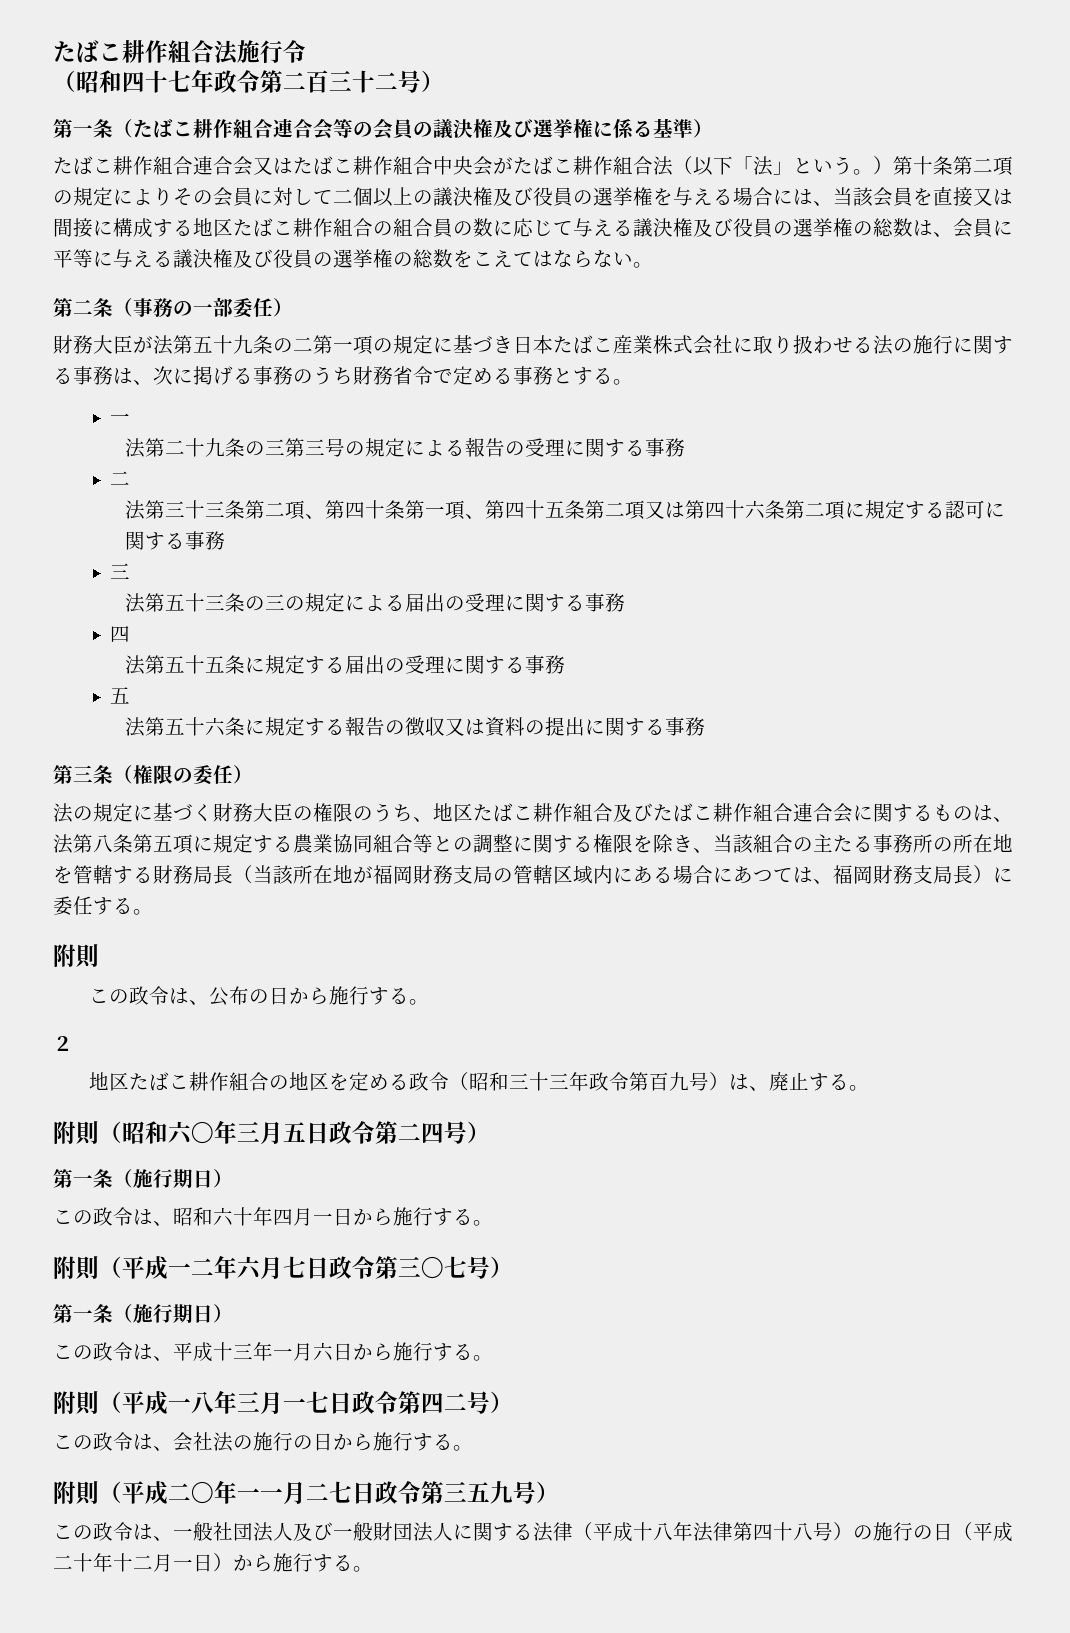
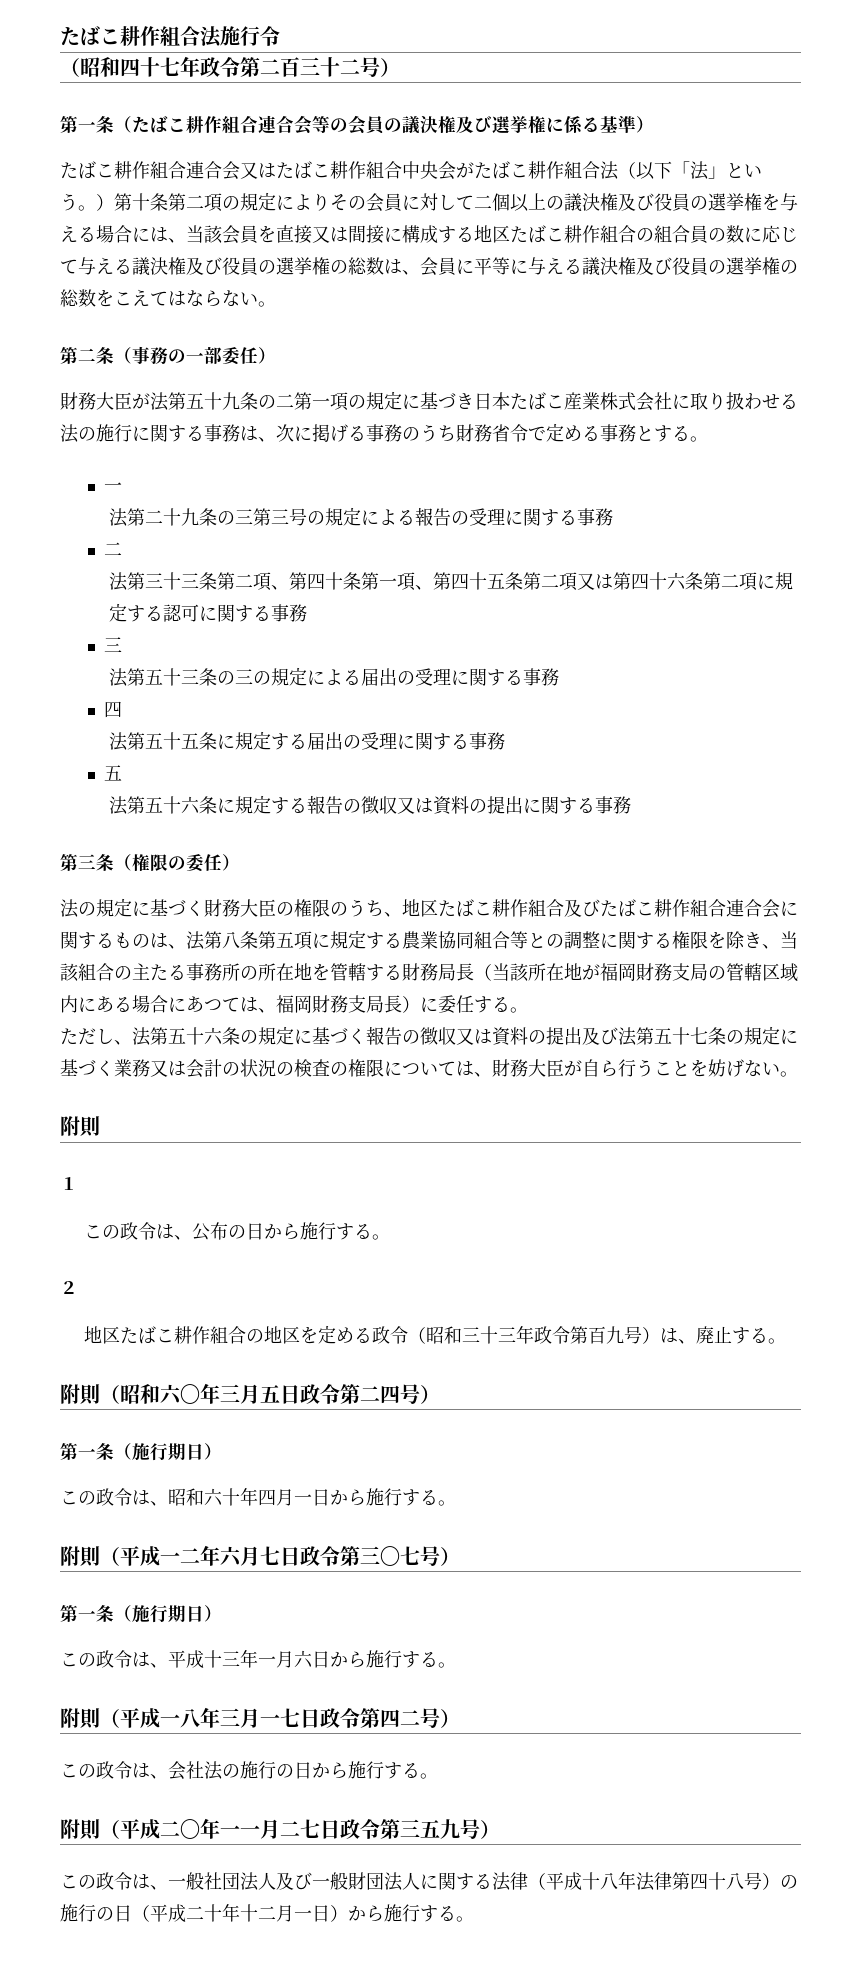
  法の規定に基づく財務大臣の権限のうち、地区たばこ耕作組合及びたばこ耕作組合連合会に関するものは、法第八条第五項に規定する農業協同組合等との調整に関する権限を除き、当該組合の主たる事務所の所在地を管轄する財務局長（当該所在地が福岡財務支局の管轄区域内にある場合にあつては、福岡財務支局長）に委任する。
+ ただし、法第五十六条の規定に基づく報告の徴収又は資料の提出及び法第五十七条の規定に基づく業務又は会計の状況の検査の権限については、財務大臣が自ら行うことを妨げない。
  附則
+ １

